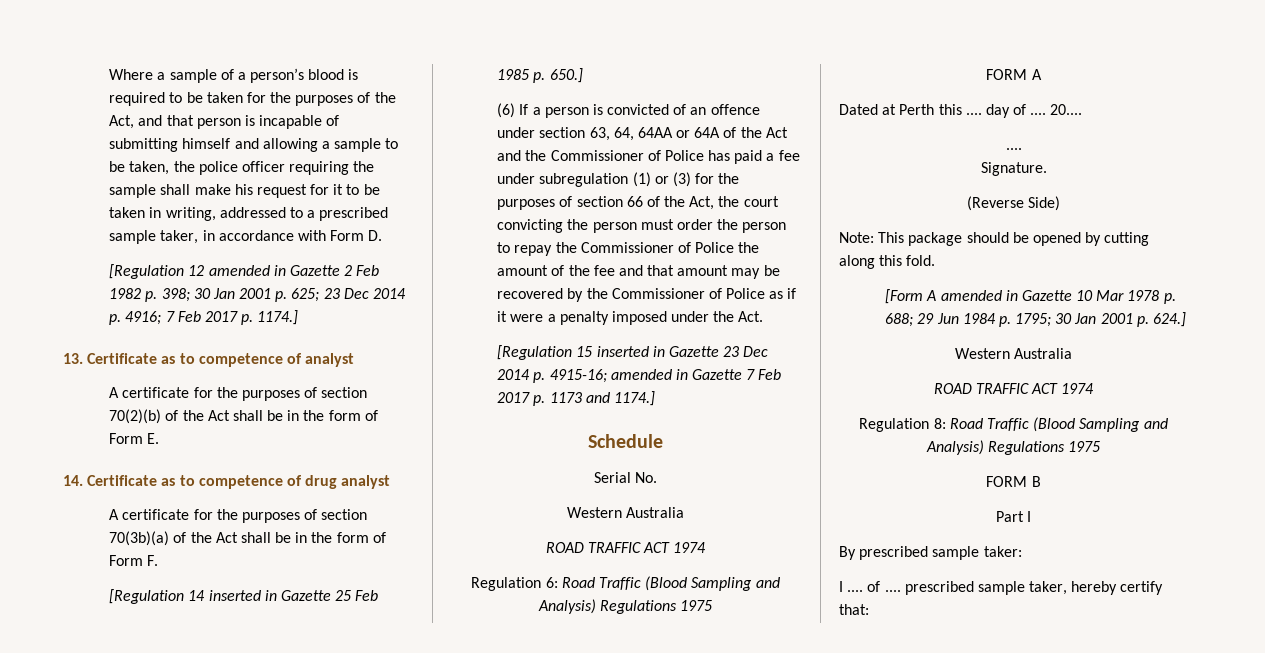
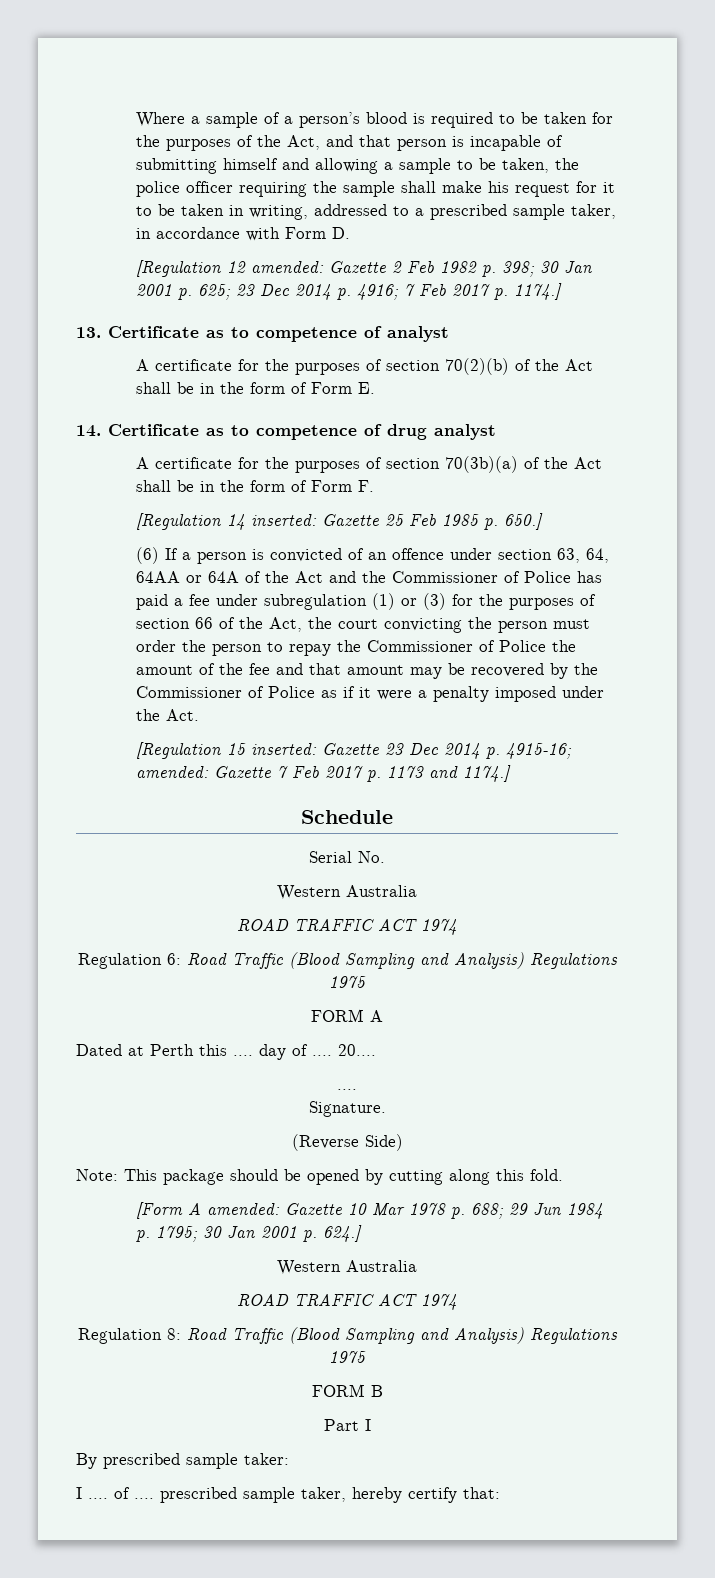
- [Regulation 12 amended in Gazette 2 Feb 1982 p. 398; 30 Jan 2001 p. 625; 23 Dec 2014 p. 4916; 7 Feb 2017 p. 1174.]
+ [Regulation 12 amended: Gazette 2 Feb 1982 p. 398; 30 Jan 2001 p. 625; 23 Dec 2014 p. 4916; 7 Feb 2017 p. 1174.]
- [Regulation 14 inserted in Gazette 25 Feb 1985 p. 650.]
+ [Regulation 14 inserted: Gazette 25 Feb 1985 p. 650.]
- [Regulation 15 inserted in Gazette 23 Dec 2014 p. 4915-16; amended in Gazette 7 Feb 2017 p. 1173 and 1174.]
+ [Regulation 15 inserted: Gazette 23 Dec 2014 p. 4915-16; amended: Gazette 7 Feb 2017 p. 1173 and 1174.]
- [Form A amended in Gazette 10 Mar 1978 p. 688; 29 Jun 1984 p. 1795; 30 Jan 2001 p. 624.]
+ [Form A amended: Gazette 10 Mar 1978 p. 688; 29 Jun 1984 p. 1795; 30 Jan 2001 p. 624.]

